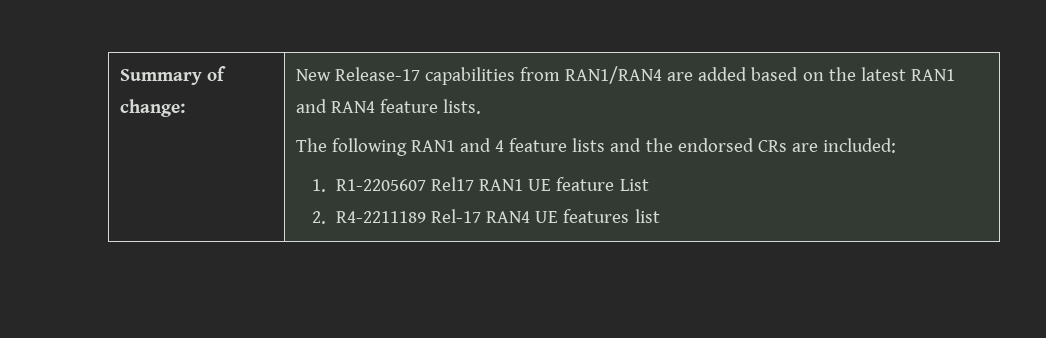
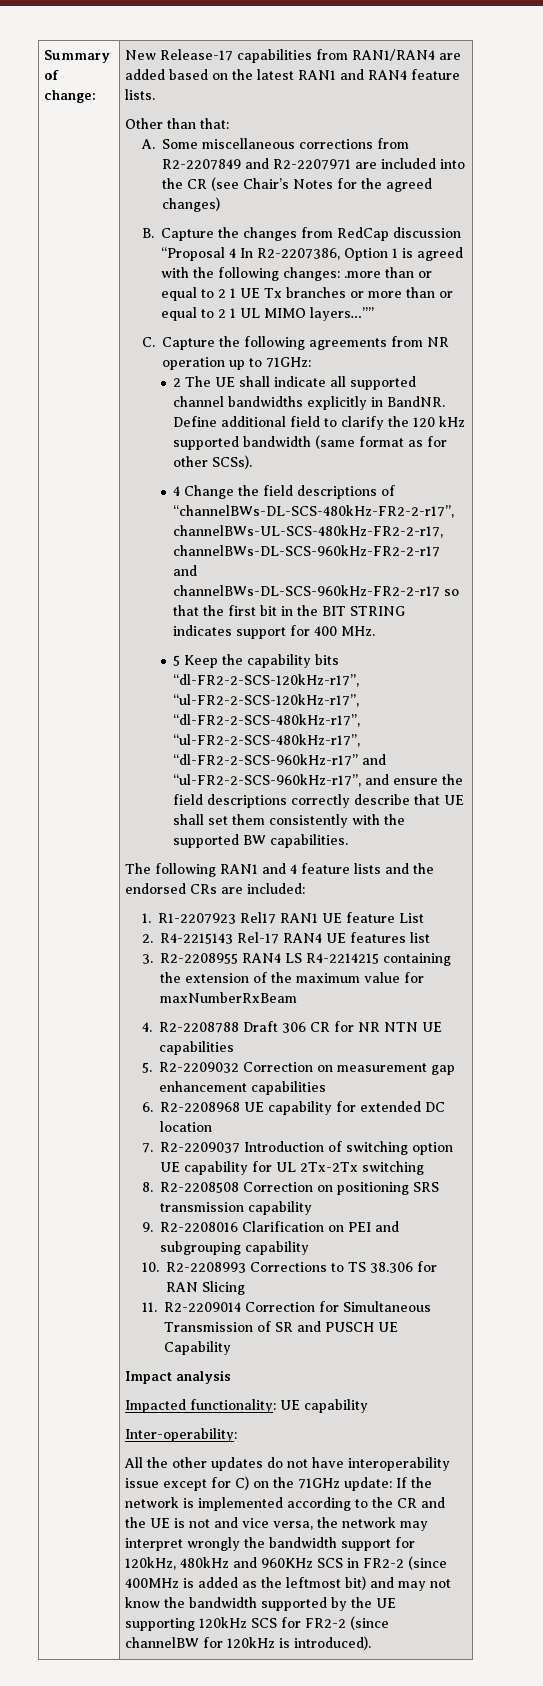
+ Other than that:
+ A. Some miscellaneous corrections from R2-2207849 and R2-2207971 are included into the CR (see Chair’s Notes for the agreed changes)
+ B. Capture the changes from RedCap discussion “Proposal 4 In R2-2207386, Option 1 is agreed with the following changes: .more than or equal to 2 1 UE Tx branches or more than or equal to 2 1 UL MIMO layers…””
+ C. Capture the following agreements from NR operation up to 71GHz:
+ 2 The UE shall indicate all supported channel bandwidths explicitly in BandNR. Define additional field to clarify the 120 kHz supported bandwidth (same format as for other SCSs).
+ 4 Change the field descriptions of “channelBWs-DL-SCS-480kHz-FR2-2-r17”, channelBWs-UL-SCS-480kHz-FR2-2-r17, channelBWs-DL-SCS-960kHz-FR2-2-r17 and channelBWs-DL-SCS-960kHz-FR2-2-r17 so that the first bit in the BIT STRING indicates support for 400 MHz.
+ 5 Keep the capability bits “dl-FR2-2-SCS-120kHz-r17”, “ul-FR2-2-SCS-120kHz-r17”, “dl-FR2-2-SCS-480kHz-r17”, “ul-FR2-2-SCS-480kHz-r17”, “dl-FR2-2-SCS-960kHz-r17” and “ul-FR2-2-SCS-960kHz-r17”, and ensure the field descriptions correctly describe that UE shall set them consistently with the supported BW capabilities.
- 1. R1-2205607 Rel17 RAN1 UE feature List
+ 1. R1-2207923 Rel17 RAN1 UE feature List
- 2. R4-2211189 Rel-17 RAN4 UE features list
+ 2. R4-2215143 Rel-17 RAN4 UE features list
+ 3. R2-2208955 RAN4 LS R4-2214215 containing the extension of the maximum value for maxNumberRxBeam
+ 4. R2-2208788 Draft 306 CR for NR NTN UE capabilities
+ 5. R2-2209032 Correction on measurement gap enhancement capabilities
+ 6. R2-2208968 UE capability for extended DC location
+ 7. R2-2209037 Introduction of switching option UE capability for UL 2Tx-2Tx switching
+ 8. R2-2208508 Correction on positioning SRS transmission capability
+ 9. R2-2208016 Clarification on PEI and subgrouping capability
+ 10. R2-2208993 Corrections to TS 38.306 for RAN Slicing
+ 11. R2-2209014 Correction for Simultaneous Transmission of SR and PUSCH UE Capability
+ Impact analysis
+ Impacted functionality: UE capability
+ Inter-operability:
+ All the other updates do not have interoperability issue except for C) on the 71GHz update: If the network is implemented according to the CR and the UE is not and vice versa, the network may interpret wrongly the bandwidth support for 120kHz, 480kHz and 960KHz SCS in FR2-2 (since 400MHz is added as the leftmost bit) and may not know the bandwidth supported by the UE supporting 120kHz SCS for FR2-2 (since channelBW for 120kHz is introduced).

